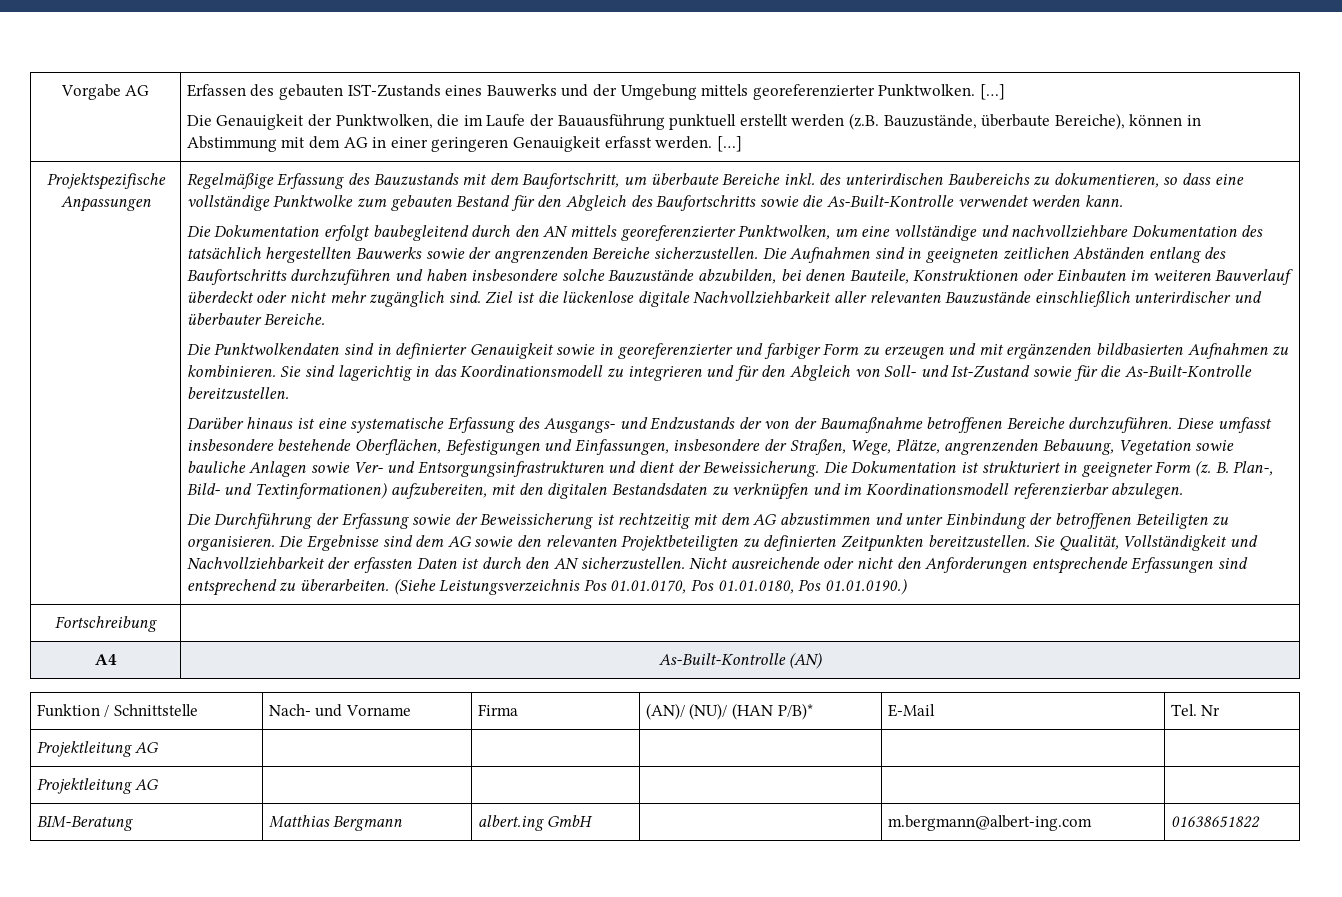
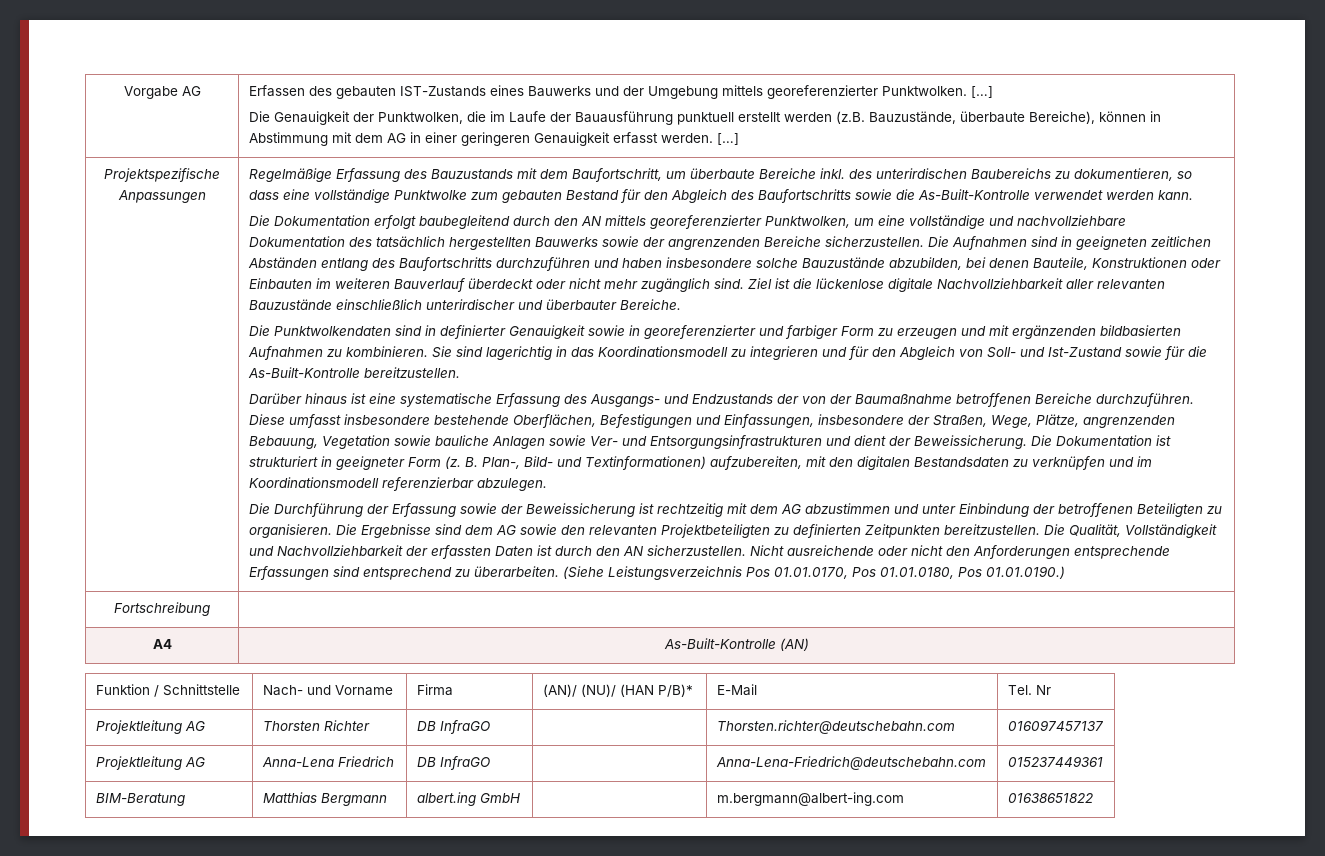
- Sie Qualität, Vollständigkeit und Nachvollziehbarkeit der erfassten Daten ist durch den AN sicherzustellen.
+ Die Qualität, Vollständigkeit und Nachvollziehbarkeit der erfassten Daten ist durch den AN sicherzustellen.
  Funktion / Schnittstelle | Nach- und Vorname | Firma | (AN)/ (NU)/ (HAN P/B)* | E-Mail | Tel. Nr
- Projektleitung AG | | | | |
- Projektleitung AG | | | | |
+ Projektleitung AG | Thorsten Richter | DB InfraGO | | Thorsten.richter@deutschebahn.com | 016097457137
+ Projektleitung AG | Anna-Lena Friedrich | DB InfraGO | | Anna-Lena-Friedrich@deutschebahn.com | 015237449361

